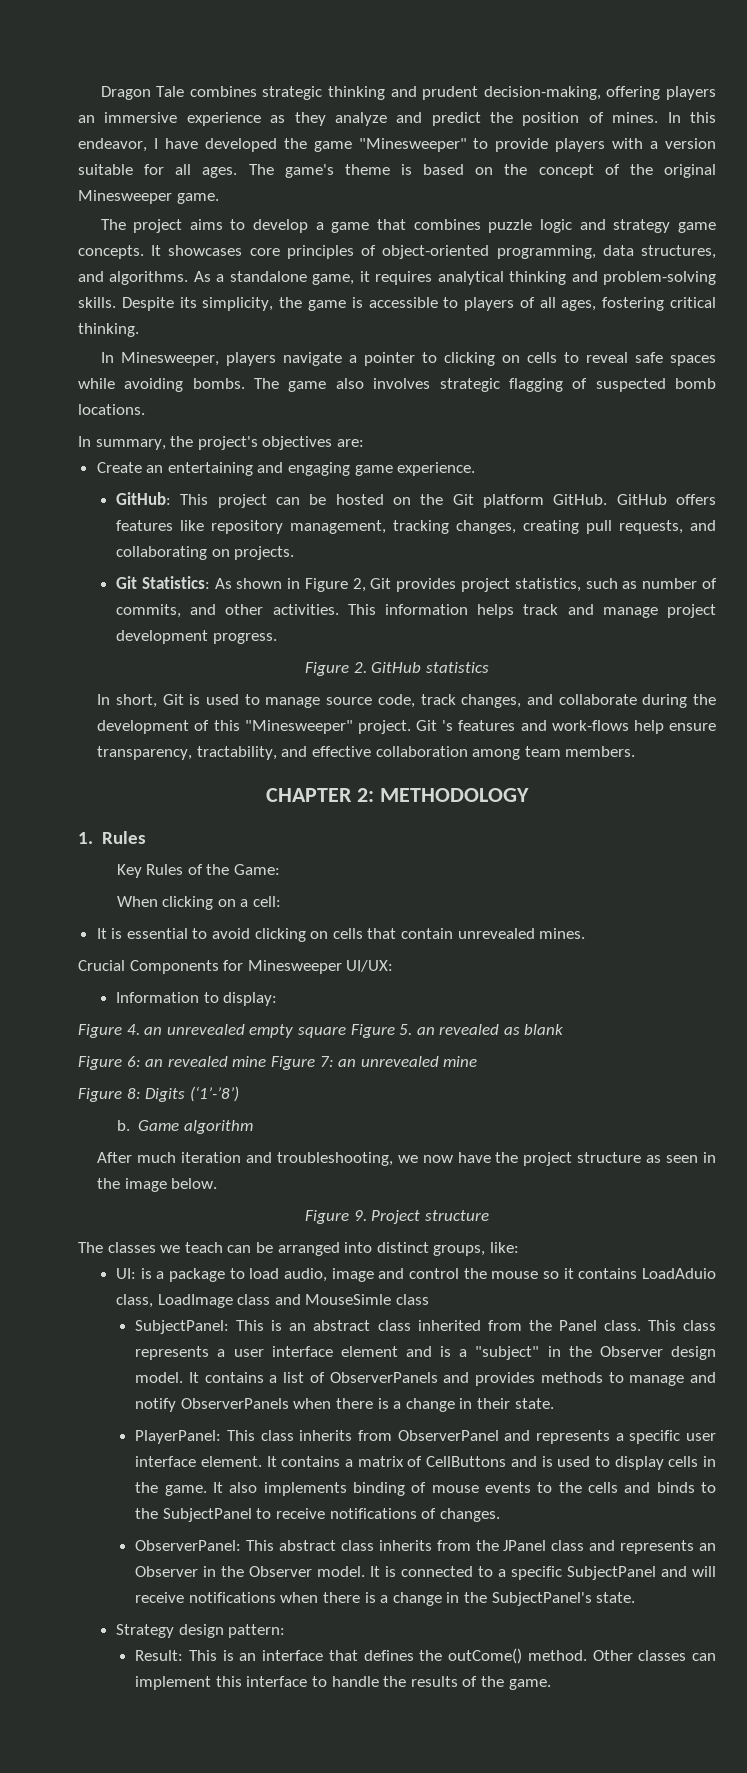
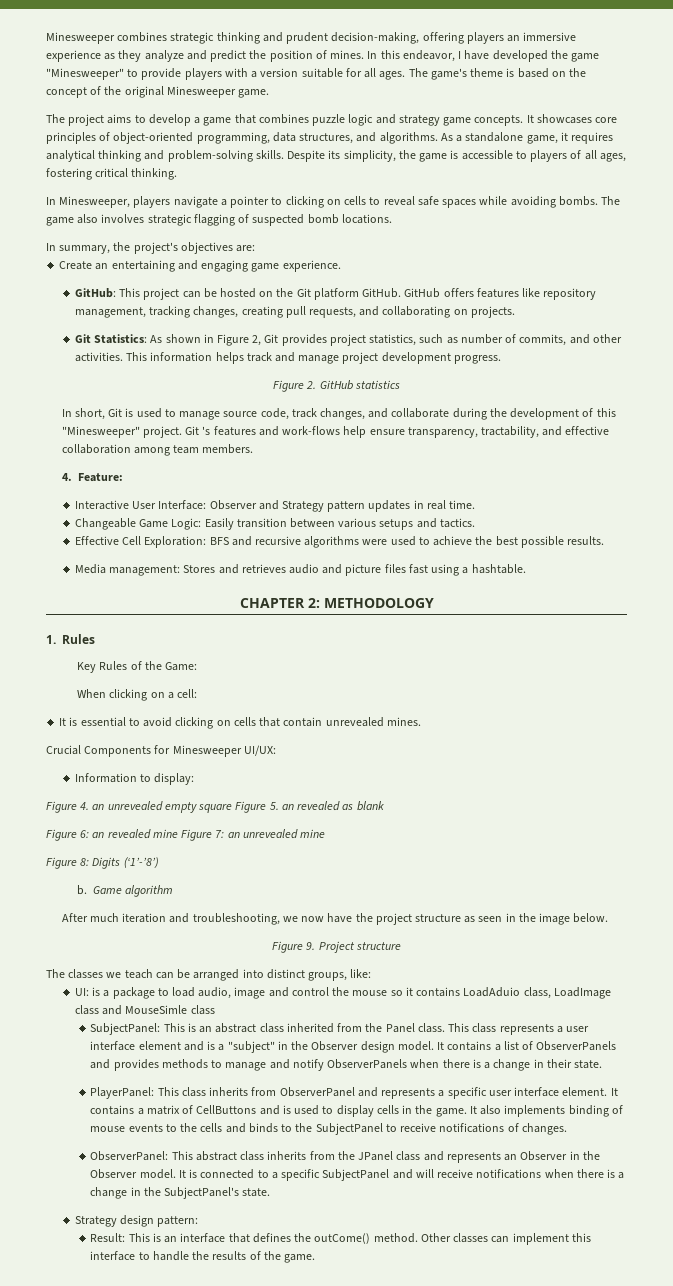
- Dragon Tale combines strategic thinking and prudent decision-making, offering players an immersive experience as they analyze and predict the position of mines.
+ Minesweeper combines strategic thinking and prudent decision-making, offering players an immersive experience as they analyze and predict the position of mines.
+ 4. Feature:
+ Interactive User Interface: Observer and Strategy pattern updates in real time.
+ Changeable Game Logic: Easily transition between various setups and tactics.
+ Effective Cell Exploration: BFS and recursive algorithms were used to achieve the best possible results.
+ Media management: Stores and retrieves audio and picture files fast using a hashtable.

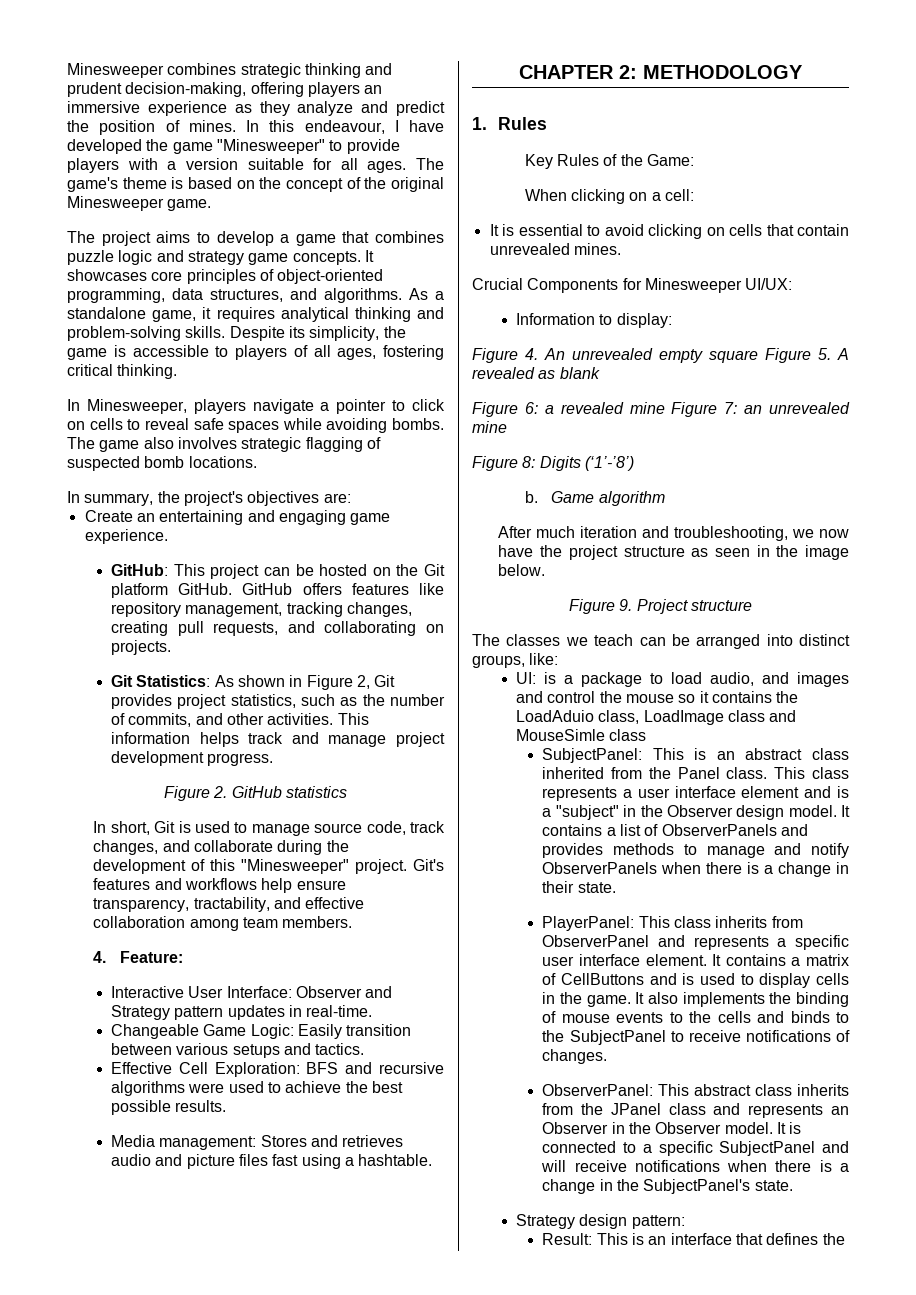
- In this endeavor, I have developed the game "Minesweeper" to provide players with a version suitable for all ages.
+ In this endeavour, I have developed the game "Minesweeper" to provide players with a version suitable for all ages.
- In Minesweeper, players navigate a pointer to clicking on cells to reveal safe spaces while avoiding bombs.
+ In Minesweeper, players navigate a pointer to click on cells to reveal safe spaces while avoiding bombs.
- Git Statistics: As shown in Figure 2, Git provides project statistics, such as number of commits, and other activities.
+ Git Statistics: As shown in Figure 2, Git provides project statistics, such as the number of commits, and other activities.
- Git 's features and work-flows help ensure transparency, tractability, and effective collaboration among team members.
+ Git's features and workflows help ensure transparency, tractability, and effective collaboration among team members.
- Interactive User Interface: Observer and Strategy pattern updates in real time.
+ Interactive User Interface: Observer and Strategy pattern updates in real-time.
- Figure 4. an unrevealed empty square Figure 5. an revealed as blank
+ Figure 4. An unrevealed empty square Figure 5. A revealed as blank
- Figure 6: an revealed mine Figure 7: an unrevealed mine
+ Figure 6: a revealed mine Figure 7: an unrevealed mine
- UI: is a package to load audio, image and control the mouse so it contains LoadAduio class, LoadImage class and MouseSimle class
+ UI: is a package to load audio, and images and control the mouse so it contains the LoadAduio class, LoadImage class and MouseSimle class
- It also implements binding of mouse events to the cells and binds to the SubjectPanel to receive notifications of changes.
+ It also implements the binding of mouse events to the cells and binds to the SubjectPanel to receive notifications of changes.
- Result: This is an interface that defines the outCome() method. Other classes can implement this interface to handle the results of the game.
+ Result: This is an interface that defines the

